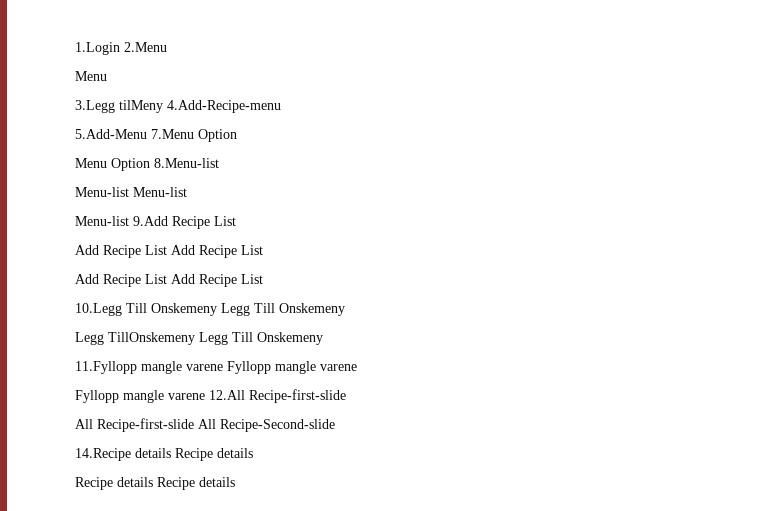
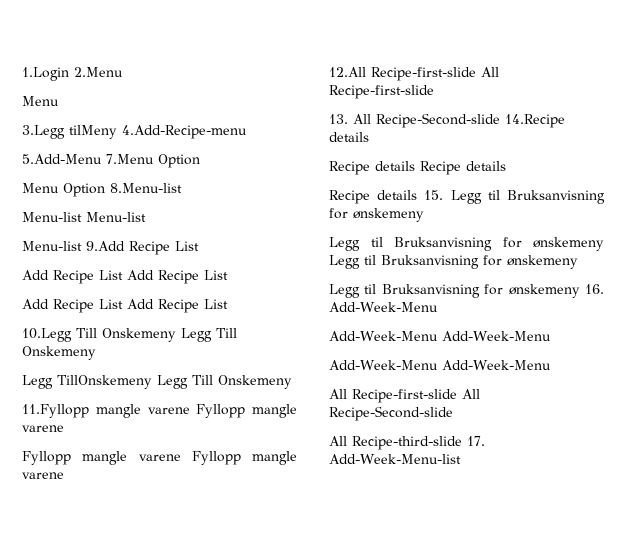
- Fyllopp mangle varene 12.All Recipe-first-slide
+ Fyllopp mangle varene Fyllopp mangle varene
+ 12.All Recipe-first-slide All Recipe-first-slide
+ 13. All Recipe-Second-slide 14.Recipe details
+ Recipe details Recipe details
+ Recipe details 15. Legg til Bruksanvisning for ønskemeny
+ Legg til Bruksanvisning for ønskemeny Legg til Bruksanvisning for ønskemeny
+ Legg til Bruksanvisning for ønskemeny 16. Add-Week-Menu
+ Add-Week-Menu Add-Week-Menu
+ Add-Week-Menu Add-Week-Menu
  All Recipe-first-slide All Recipe-Second-slide
- 14.Recipe details Recipe details
- Recipe details Recipe details
+ All Recipe-third-slide 17. Add-Week-Menu-list

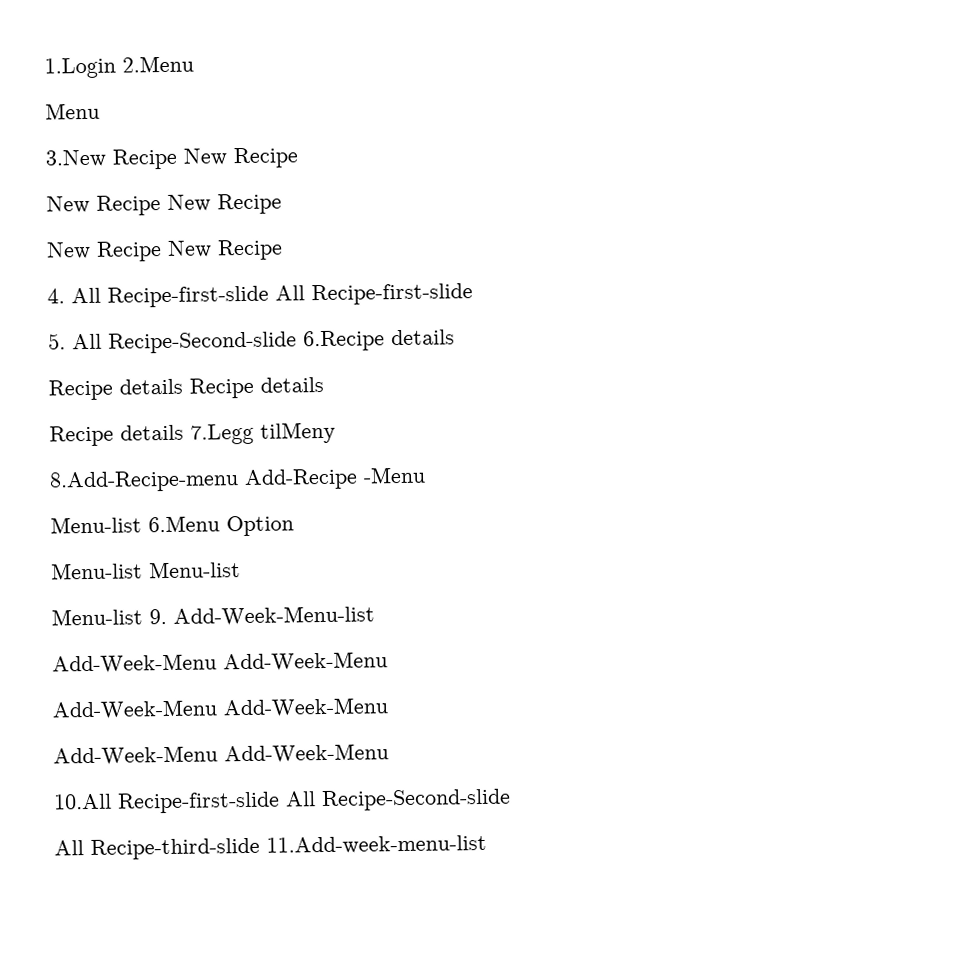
- 3.Legg tilMeny 4.Add-Recipe-menu
- 5.Add-Menu 7.Menu Option
- Menu Option 8.Menu-list
- Menu-list Menu-list
- Menu-list 9.Add Recipe List
- Add Recipe List Add Recipe List
- Add Recipe List Add Recipe List
- 10.Legg Till Onskemeny Legg Till Onskemeny
- Legg TillOnskemeny Legg Till Onskemeny
- 11.Fyllopp mangle varene Fyllopp mangle varene
- Fyllopp mangle varene Fyllopp mangle varene
- 12.All Recipe-first-slide All Recipe-first-slide
+ 3.New Recipe New Recipe
+ New Recipe New Recipe
+ New Recipe New Recipe
+ 4. All Recipe-first-slide All Recipe-first-slide
- 13. All Recipe-Second-slide 14.Recipe details
+ 5. All Recipe-Second-slide 6.Recipe details
- Recipe details 15. Legg til Bruksanvisning for ønskemeny
- Legg til Bruksanvisning for ønskemeny Legg til Bruksanvisning for ønskemeny
- Legg til Bruksanvisning for ønskemeny 16. Add-Week-Menu
+ Recipe details 7.Legg tilMeny
+ 8.Add-Recipe-menu Add-Recipe -Menu
+ Menu-list 6.Menu Option
+ Menu-list Menu-list
+ Menu-list 9. Add-Week-Menu-list
+ Add-Week-Menu Add-Week-Menu
- All Recipe-first-slide All Recipe-Second-slide
+ 10.All Recipe-first-slide All Recipe-Second-slide
- All Recipe-third-slide 17. Add-Week-Menu-list
+ All Recipe-third-slide 11.Add-week-menu-list

